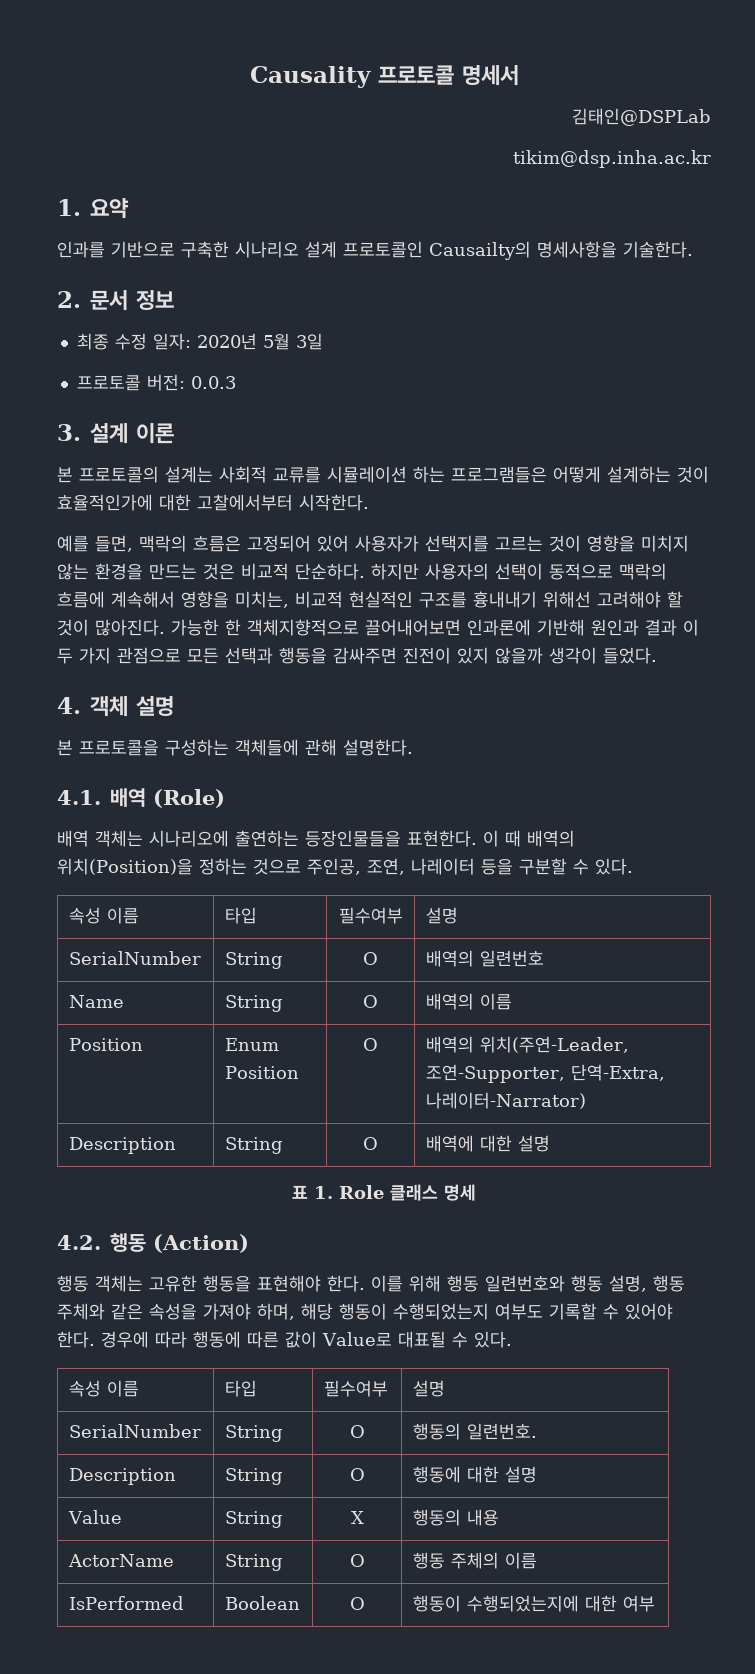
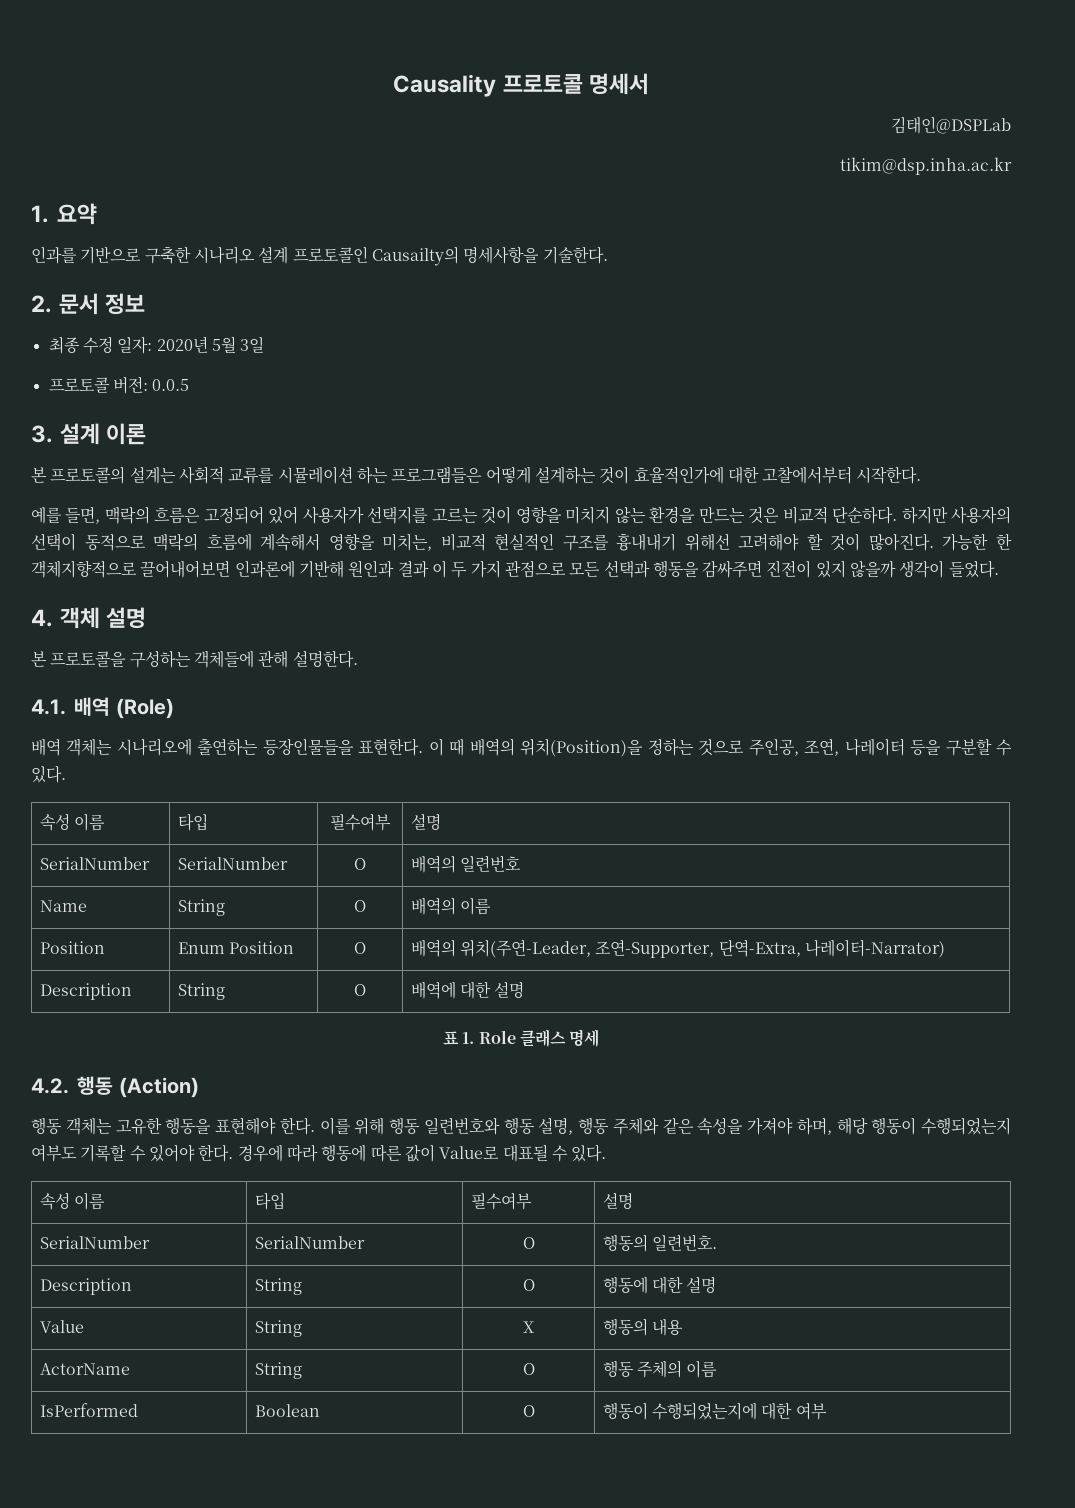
- 프로토콜 버전: 0.0.3
+ 프로토콜 버전: 0.0.5
- SerialNumber | String | O | 배역의 일련번호
+ SerialNumber | SerialNumber | O | 배역의 일련번호
- SerialNumber | String | O | 행동의 일련번호.
+ SerialNumber | SerialNumber | O | 행동의 일련번호.

